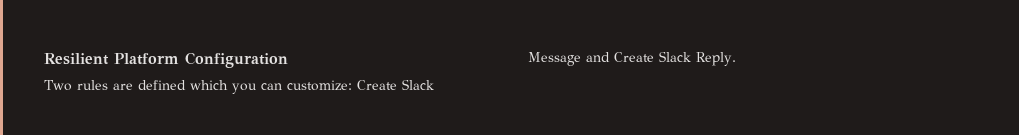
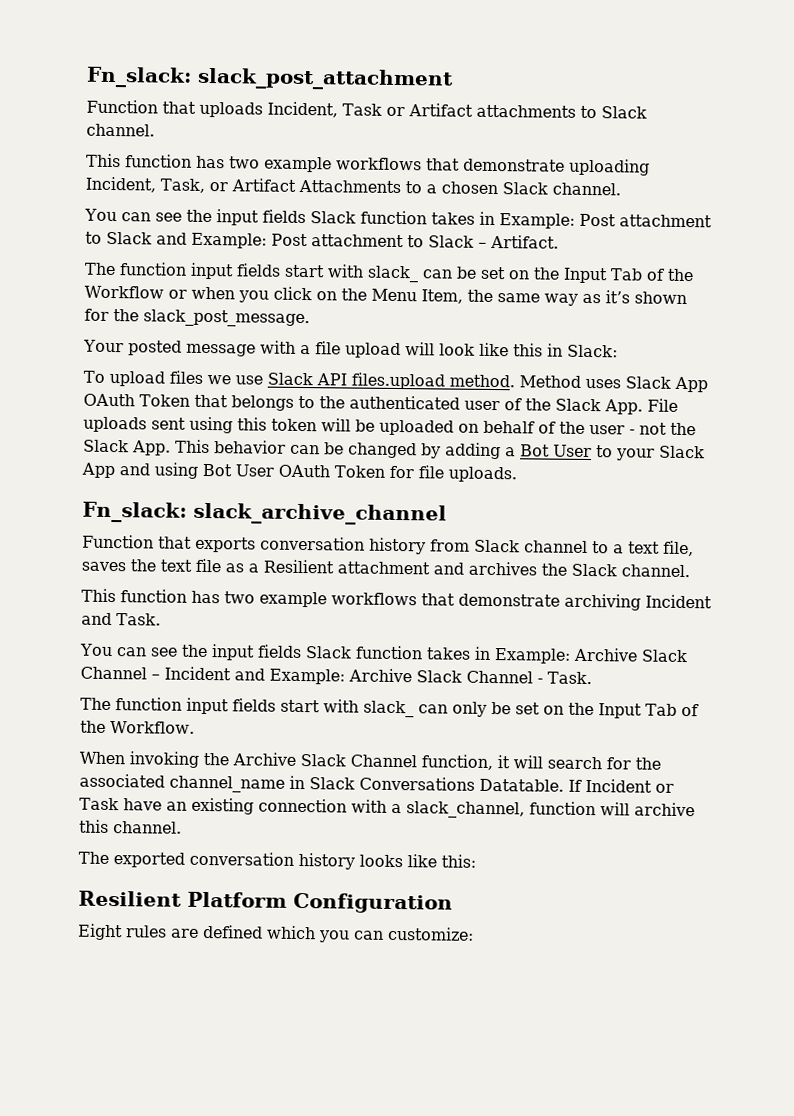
+ Fn_slack: slack_post_attachment
+ Function that uploads Incident, Task or Artifact attachments to Slack channel.
+ This function has two example workflows that demonstrate uploading Incident, Task, or Artifact Attachments to a chosen Slack channel.
+ You can see the input fields Slack function takes in Example: Post attachment to Slack and Example: Post attachment to Slack – Artifact.
+ The function input fields start with slack_ can be set on the Input Tab of the Workflow or when you click on the Menu Item, the same way as it’s shown for the slack_post_message.
+ Your posted message with a file upload will look like this in Slack:
+ To upload files we use Slack API files.upload method. Method uses Slack App OAuth Token that belongs to the authenticated user of the Slack App. File uploads sent using this token will be uploaded on behalf of the user - not the Slack App. This behavior can be changed by adding a Bot User to your Slack App and using Bot User OAuth Token for file uploads.
+ Fn_slack: slack_archive_channel
+ Function that exports conversation history from Slack channel to a text file, saves the text file as a Resilient attachment and archives the Slack channel.
+ This function has two example workflows that demonstrate archiving Incident and Task.
+ You can see the input fields Slack function takes in Example: Archive Slack Channel – Incident and Example: Archive Slack Channel - Task.
+ The function input fields start with slack_ can only be set on the Input Tab of the Workflow.
+ When invoking the Archive Slack Channel function, it will search for the associated channel_name in Slack Conversations Datatable. If Incident or Task have an existing connection with a slack_channel, function will archive this channel.
+ The exported conversation history looks like this:
- Two rules are defined which you can customize: Create Slack Message and Create Slack Reply.
+ Eight rules are defined which you can customize:

